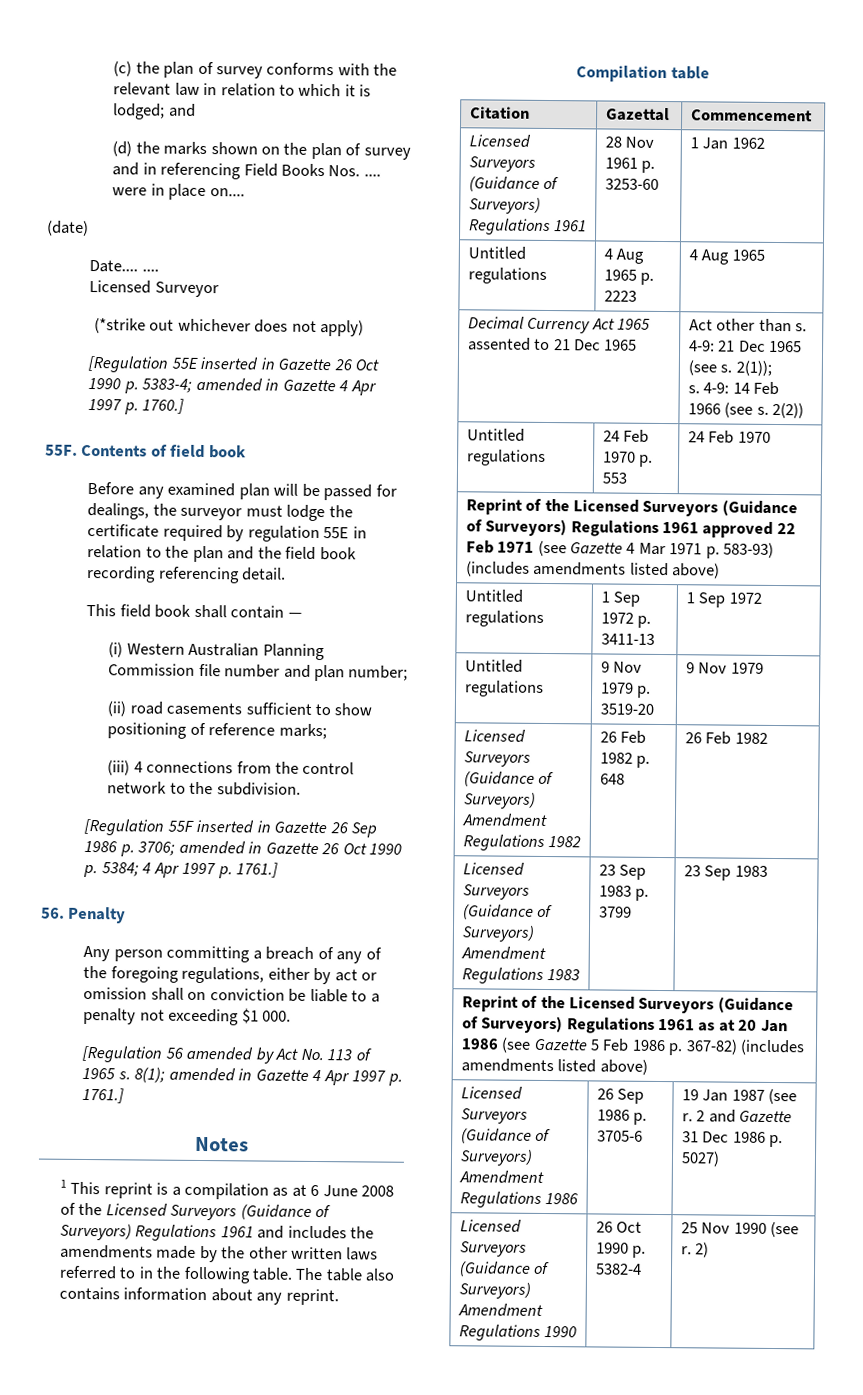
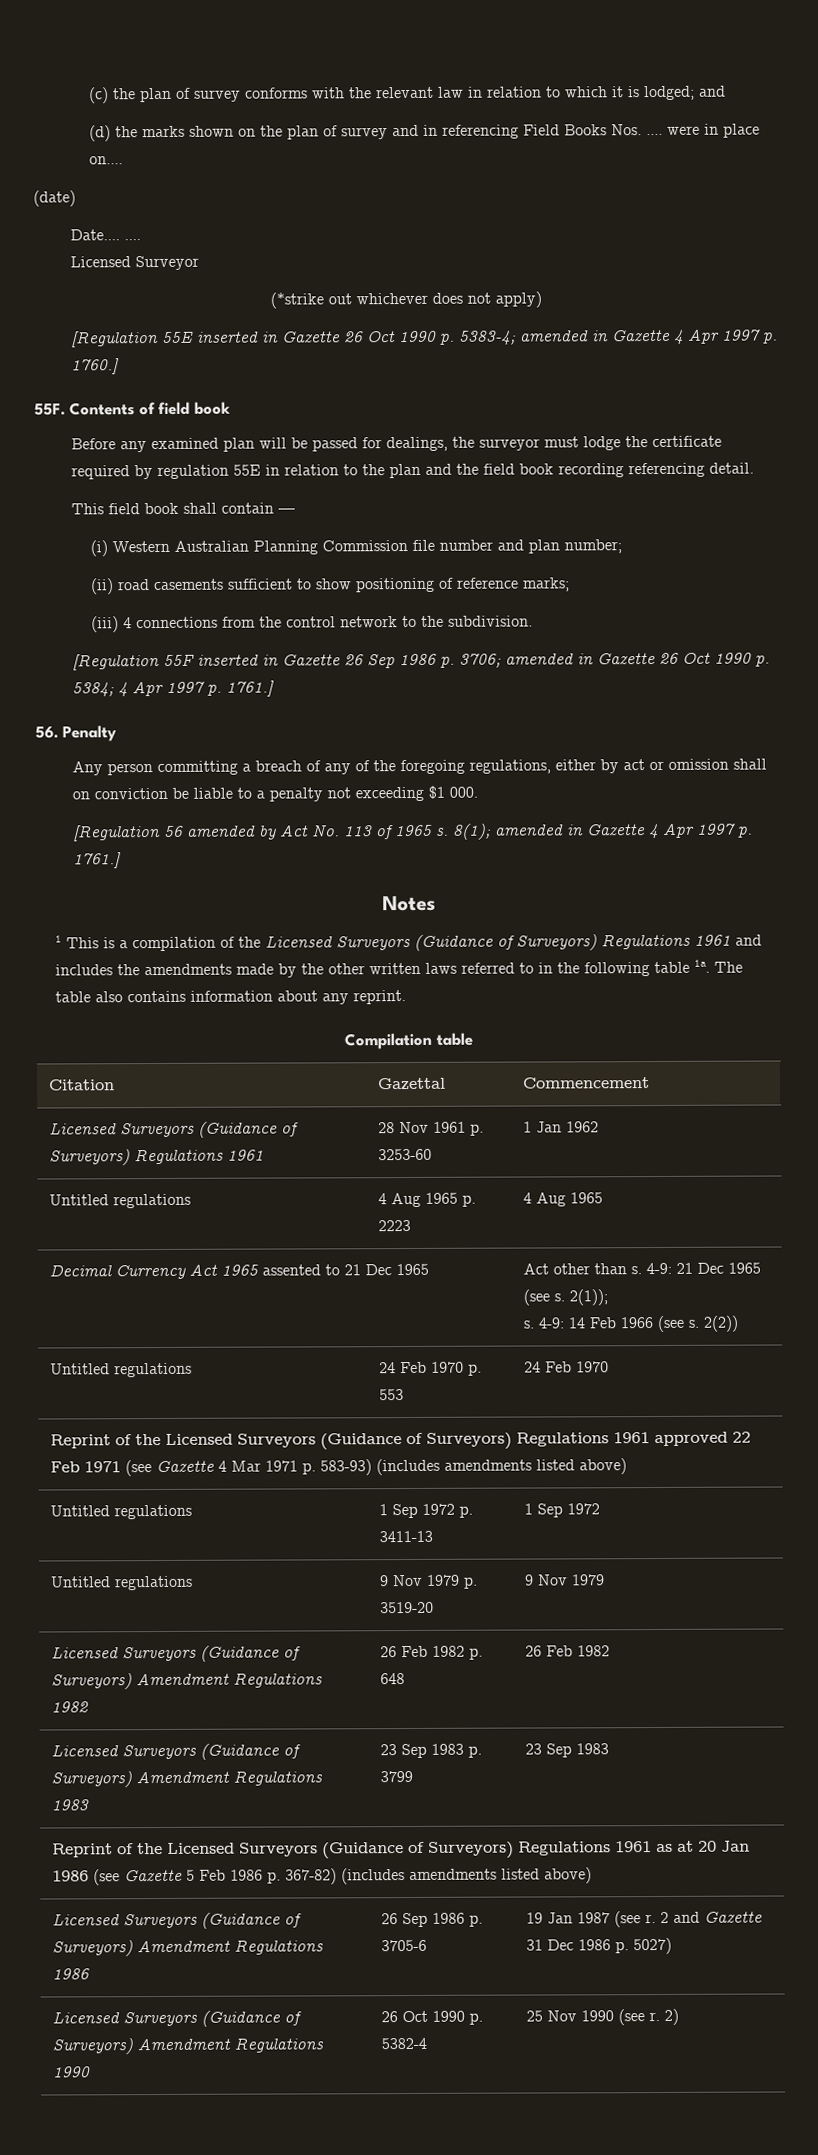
- 1 This reprint is a compilation as at 6 June 2008 of the Licensed Surveyors (Guidance of Surveyors) Regulations 1961 and includes the amendments made by the other written laws referred to in the following table.
+ 1 This is a compilation of the Licensed Surveyors (Guidance of Surveyors) Regulations 1961 and includes the amendments made by the other written laws referred to in the following table 1a.

